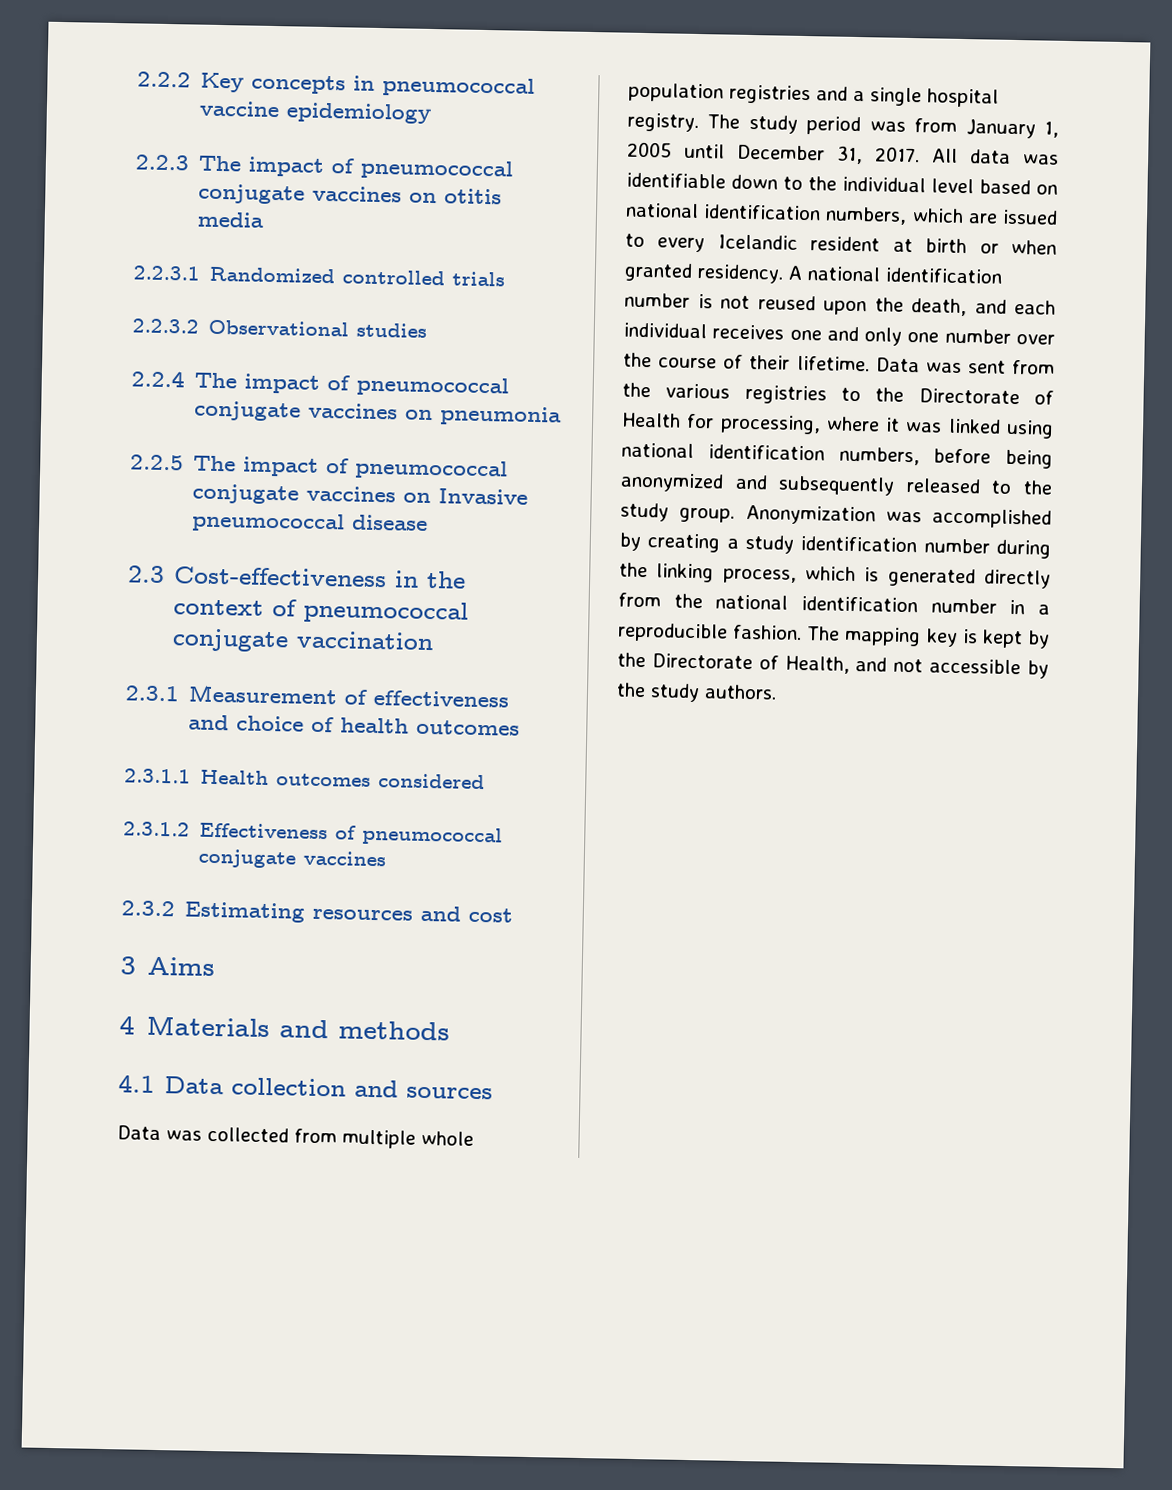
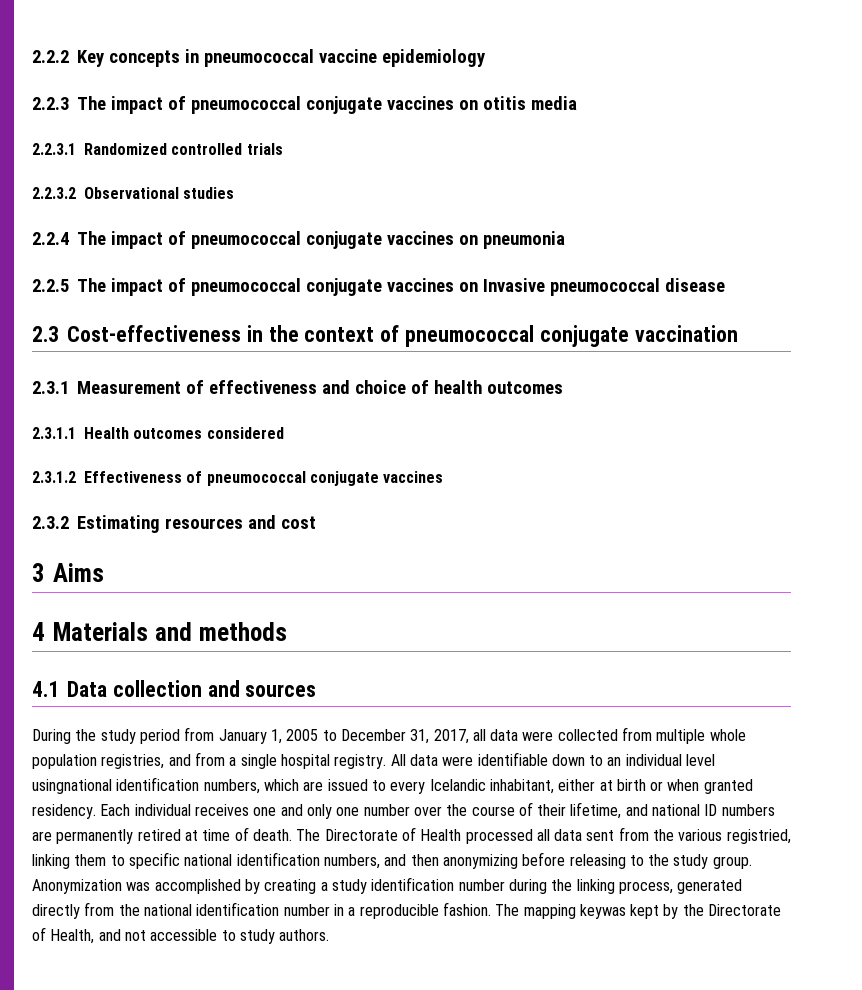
- Data was collected from multiple whole population registries and a single hospital registry.
+ During the study period from January 1, 2005 to December 31, 2017, all data were collected from multiple whole population registries, and from a single hospital registry.
- The study period was from January 1, 2005 until December 31, 2017.
- All data was identifiable down to the individual level based on national identification numbers, which are issued to every Icelandic resident at birth or when granted residency.
+ All data were identifiable down to an individual level usingnational identification numbers, which are issued to every Icelandic inhabitant, either at birth or when granted residency.
- A national identification number is not reused upon the death, and each individual receives one and only one number over the course of their lifetime. Data was sent from the various registries to the Directorate of Health for processing, where it was linked using national identification numbers, before being anonymized and subsequently released to the study group.
+ Each individual receives one and only one number over the course of their lifetime, and national ID numbers are permanently retired at time of death. The Directorate of Health processed all data sent from the various registried, linking them to specific national identification numbers, and then anonymizing before releasing to the study group.
- Anonymization was accomplished by creating a study identification number during the linking process, which is generated directly from the national identification number in a reproducible fashion.
+ Anonymization was accomplished by creating a study identification number during the linking process, generated directly from the national identification number in a reproducible fashion.
- The mapping key is kept by the Directorate of Health, and not accessible by the study authors.
+ The mapping keywas kept by the Directorate of Health, and not accessible to study authors.

